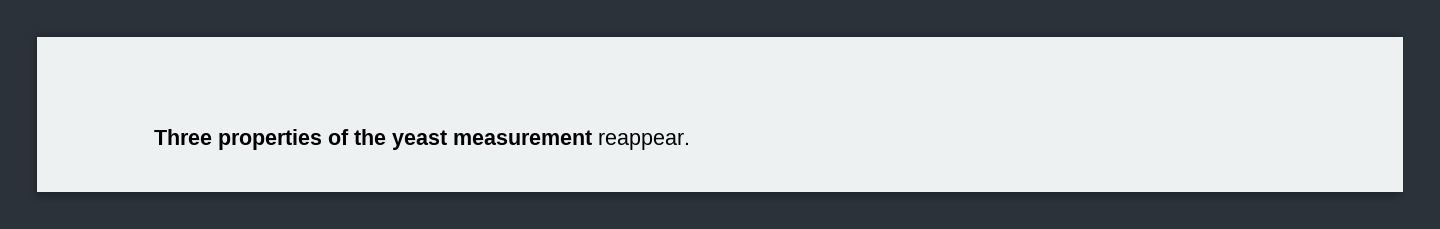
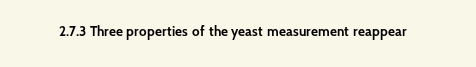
- Three properties of the yeast measurement reappear.
+ 2.7.3 Three properties of the yeast measurement reappear

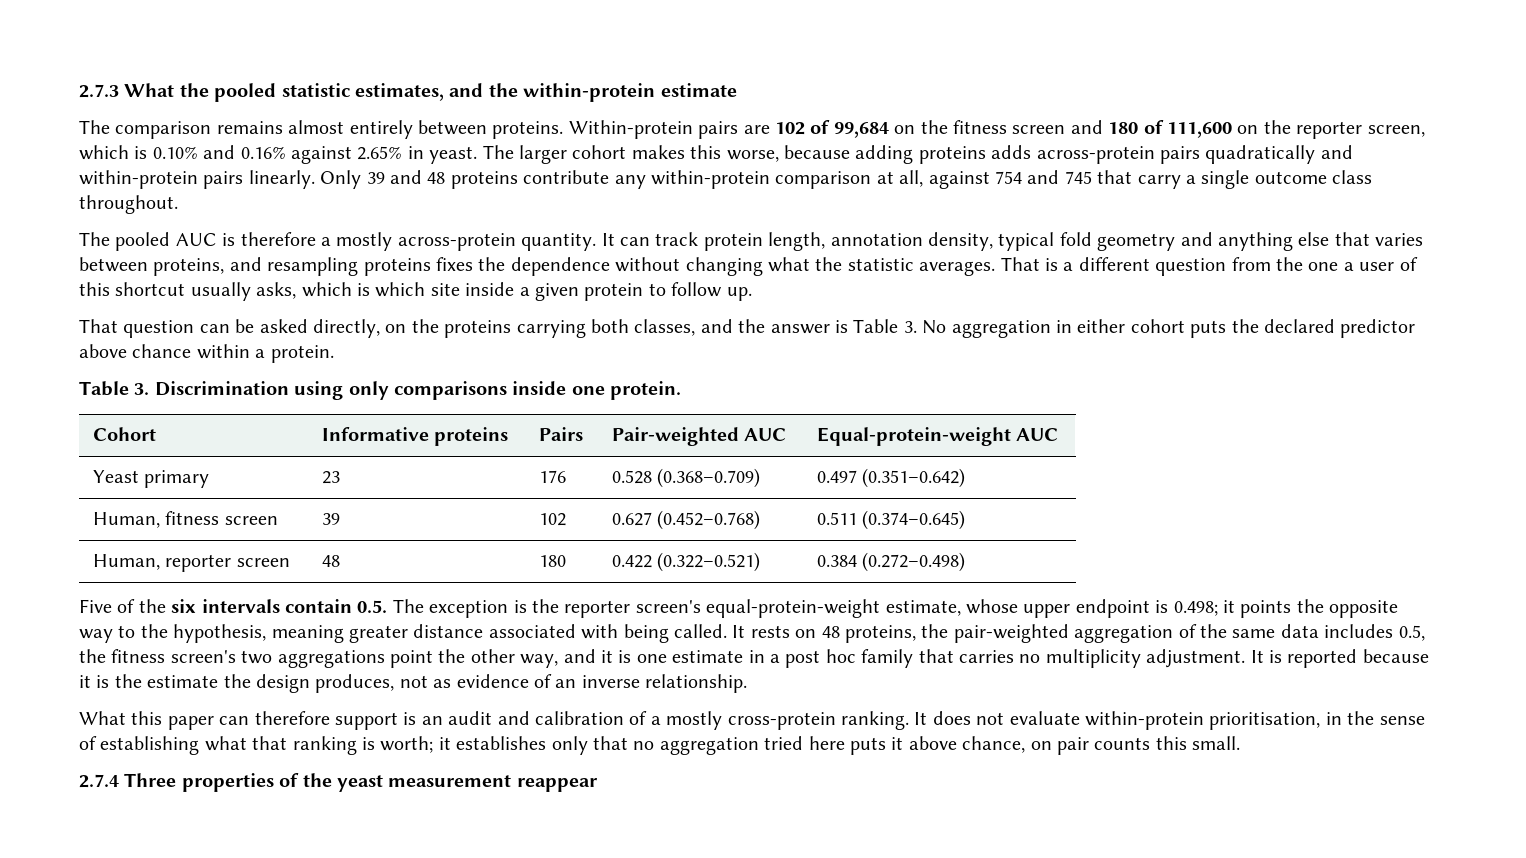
- 2.7.3 Three properties of the yeast measurement reappear
+ 2.7.3 What the pooled statistic estimates, and the within-protein estimate
+ The comparison remains almost entirely between proteins. Within-protein pairs are 102 of 99,684 on the fitness screen and 180 of 111,600 on the reporter screen, which is 0.10% and 0.16% against 2.65% in yeast. The larger cohort makes this worse, because adding proteins adds across-protein pairs quadratically and within-protein pairs linearly. Only 39 and 48 proteins contribute any within-protein comparison at all, against 754 and 745 that carry a single outcome class throughout.
+ The pooled AUC is therefore a mostly across-protein quantity. It can track protein length, annotation density, typical fold geometry and anything else that varies between proteins, and resampling proteins fixes the dependence without changing what the statistic averages. That is a different question from the one a user of this shortcut usually asks, which is which site inside a given protein to follow up.
+ That question can be asked directly, on the proteins carrying both classes, and the answer is Table 3. No aggregation in either cohort puts the declared predictor above chance within a protein.
+ Table 3. Discrimination using only comparisons inside one protein.
+ Cohort | Informative proteins | Pairs | Pair-weighted AUC | Equal-protein-weight AUC
+ Yeast primary | 23 | 176 | 0.528 (0.368–0.709) | 0.497 (0.351–0.642)
+ Human, fitness screen | 39 | 102 | 0.627 (0.452–0.768) | 0.511 (0.374–0.645)
+ Human, reporter screen | 48 | 180 | 0.422 (0.322–0.521) | 0.384 (0.272–0.498)
+ Five of the six intervals contain 0.5. The exception is the reporter screen's equal-protein-weight estimate, whose upper endpoint is 0.498; it points the opposite way to the hypothesis, meaning greater distance associated with being called. It rests on 48 proteins, the pair-weighted aggregation of the same data includes 0.5, the fitness screen's two aggregations point the other way, and it is one estimate in a post hoc family that carries no multiplicity adjustment. It is reported because it is the estimate the design produces, not as evidence of an inverse relationship.
+ What this paper can therefore support is an audit and calibration of a mostly cross-protein ranking. It does not evaluate within-protein prioritisation, in the sense of establishing what that ranking is worth; it establishes only that no aggregation tried here puts it above chance, on pair counts this small.
+ 2.7.4 Three properties of the yeast measurement reappear

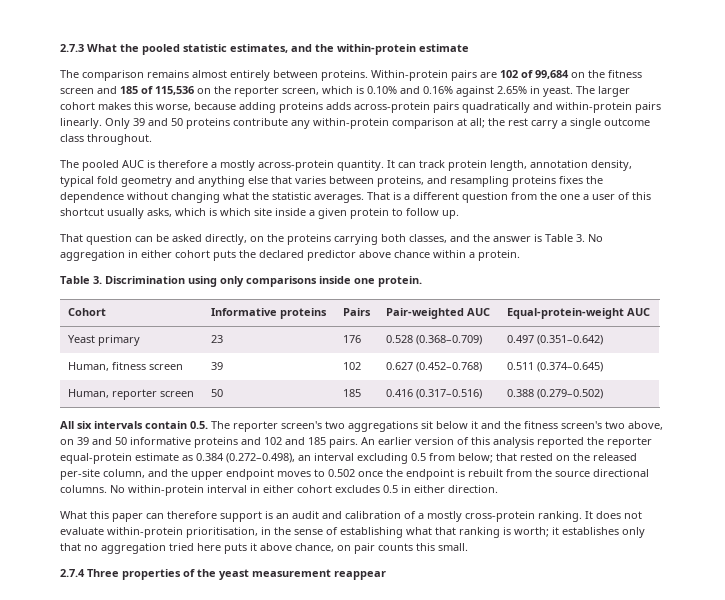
- Within-protein pairs are 102 of 99,684 on the fitness screen and 180 of 111,600 on the reporter screen, which is 0.10% and 0.16% against 2.65% in yeast.
+ Within-protein pairs are 102 of 99,684 on the fitness screen and 185 of 115,536 on the reporter screen, which is 0.10% and 0.16% against 2.65% in yeast.
- Only 39 and 48 proteins contribute any within-protein comparison at all, against 754 and 745 that carry a single outcome class throughout.
+ Only 39 and 50 proteins contribute any within-protein comparison at all; the rest carry a single outcome class throughout.
- Human, reporter screen | 48 | 180 | 0.422 (0.322–0.521) | 0.384 (0.272–0.498)
- Five of the six intervals contain 0.5. The exception is the reporter screen's equal-protein-weight estimate, whose upper endpoint is 0.498; it points the opposite way to the hypothesis, meaning greater distance associated with being called. It rests on 48 proteins, the pair-weighted aggregation of the same data includes 0.5, the fitness screen's two aggregations point the other way, and it is one estimate in a post hoc family that carries no multiplicity adjustment. It is reported because it is the estimate the design produces, not as evidence of an inverse relationship.
+ Human, reporter screen | 50 | 185 | 0.416 (0.317–0.516) | 0.388 (0.279–0.502)
+ All six intervals contain 0.5. The reporter screen's two aggregations sit below it and the fitness screen's two above, on 39 and 50 informative proteins and 102 and 185 pairs. An earlier version of this analysis reported the reporter equal-protein estimate as 0.384 (0.272–0.498), an interval excluding 0.5 from below; that rested on the released per-site column, and the upper endpoint moves to 0.502 once the endpoint is rebuilt from the source directional columns. No within-protein interval in either cohort excludes 0.5 in either direction.

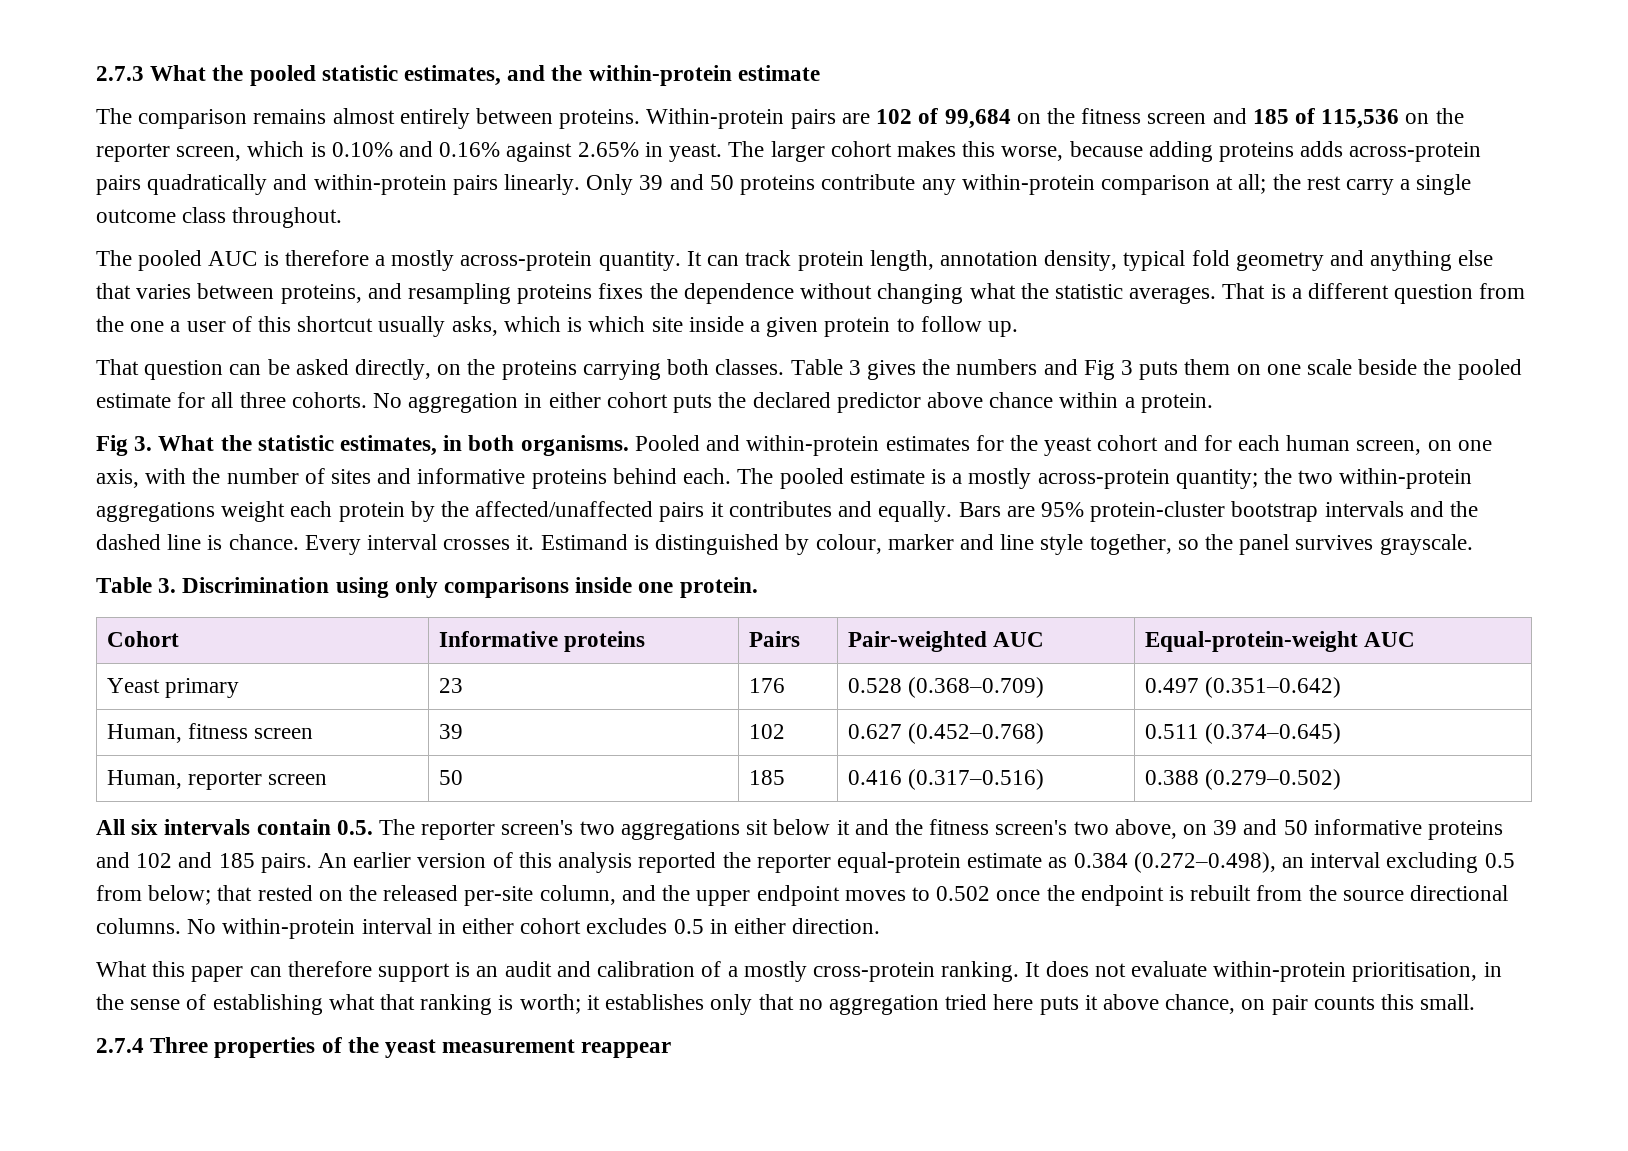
- That question can be asked directly, on the proteins carrying both classes, and the answer is Table 3. No aggregation in either cohort puts the declared predictor above chance within a protein.
+ That question can be asked directly, on the proteins carrying both classes. Table 3 gives the numbers and Fig 3 puts them on one scale beside the pooled estimate for all three cohorts. No aggregation in either cohort puts the declared predictor above chance within a protein.
+ Fig 3. What the statistic estimates, in both organisms. Pooled and within-protein estimates for the yeast cohort and for each human screen, on one axis, with the number of sites and informative proteins behind each. The pooled estimate is a mostly across-protein quantity; the two within-protein aggregations weight each protein by the affected/unaffected pairs it contributes and equally. Bars are 95% protein-cluster bootstrap intervals and the dashed line is chance. Every interval crosses it. Estimand is distinguished by colour, marker and line style together, so the panel survives grayscale.

